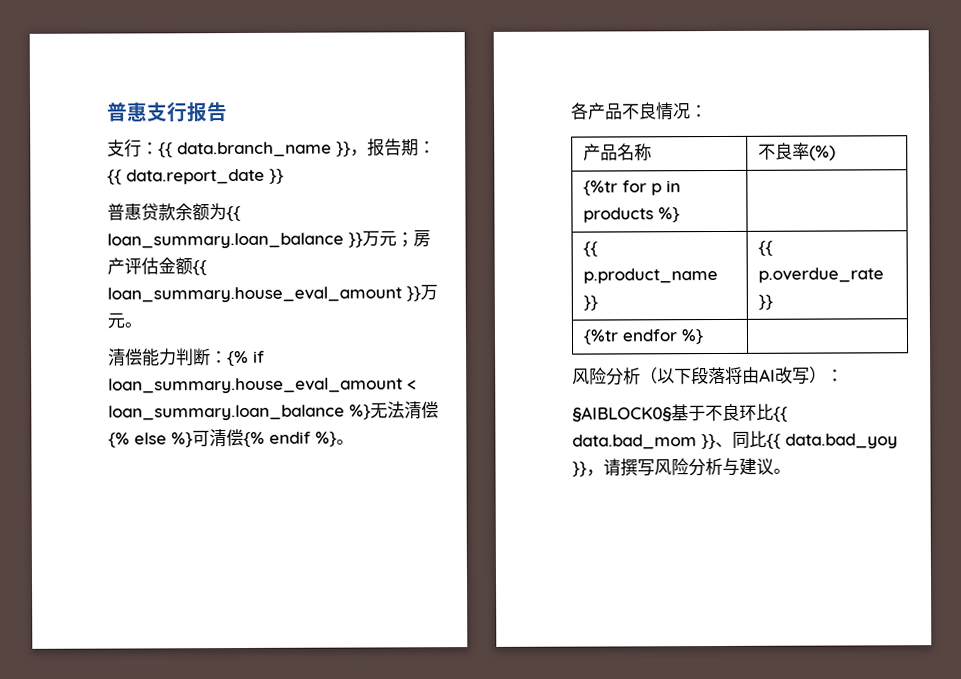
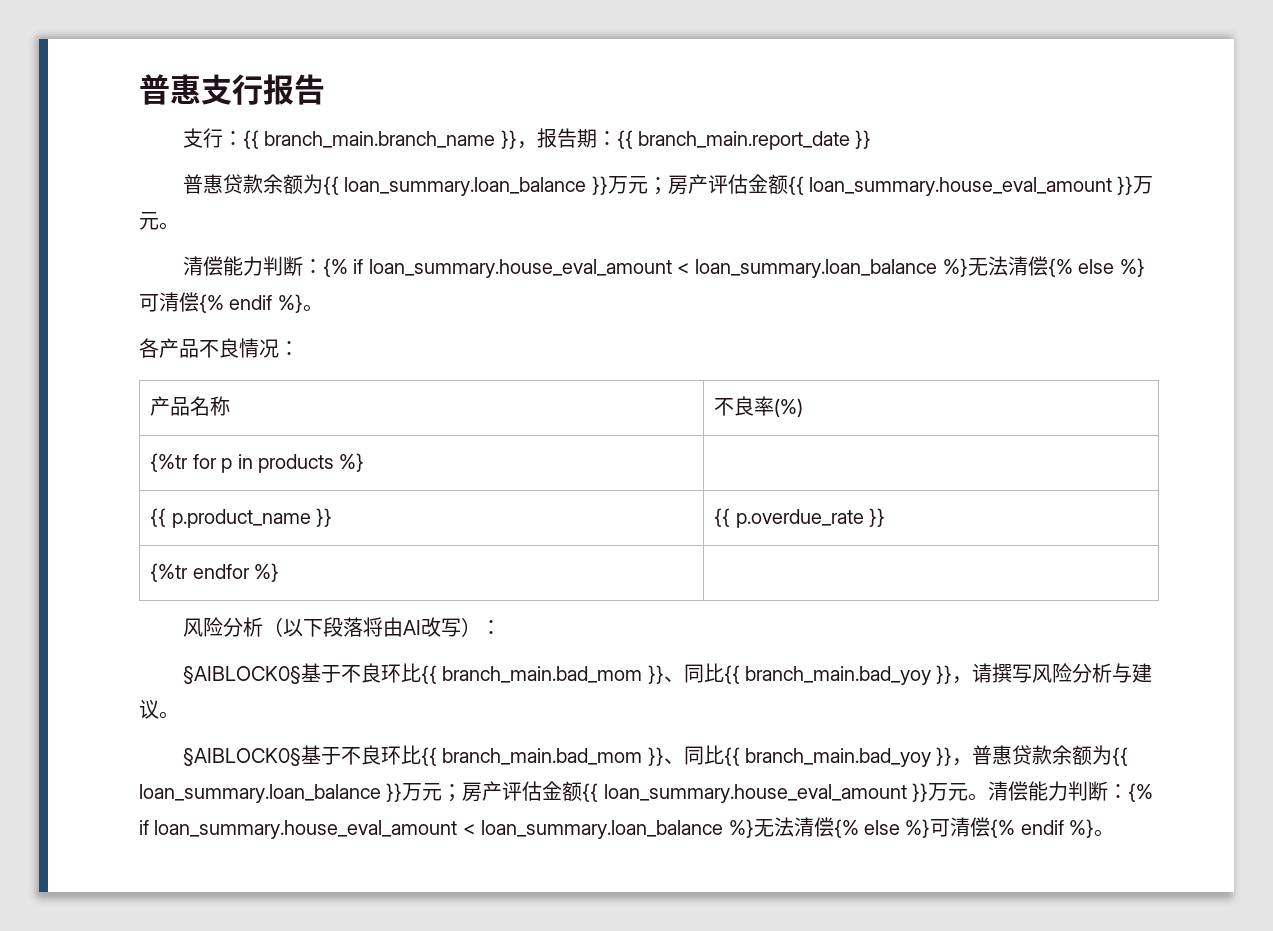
- 支行：{{ data.branch_name }}，报告期：{{ data.report_date }}
+ 支行：{{ branch_main.branch_name }}，报告期：{{ branch_main.report_date }}
- §AIBLOCK0§基于不良环比{{ data.bad_mom }}、同比{{ data.bad_yoy }}，请撰写风险分析与建议。
+ §AIBLOCK0§基于不良环比{{ branch_main.bad_mom }}、同比{{ branch_main.bad_yoy }}，请撰写风险分析与建议。
+ §AIBLOCK0§基于不良环比{{ branch_main.bad_mom }}、同比{{ branch_main.bad_yoy }}，普惠贷款余额为{{ loan_summary.loan_balance }}万元；房产评估金额{{ loan_summary.house_eval_amount }}万元。清偿能力判断：{% if loan_summary.house_eval_amount < loan_summary.loan_balance %}无法清偿{% else %}可清偿{% endif %}。

